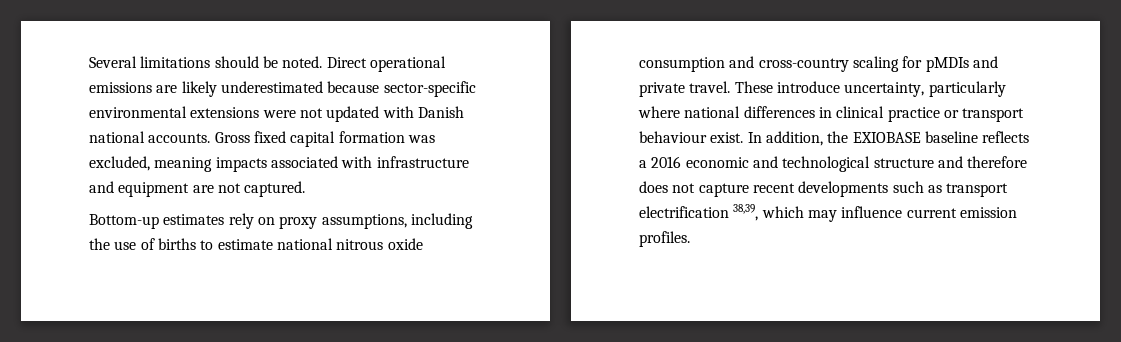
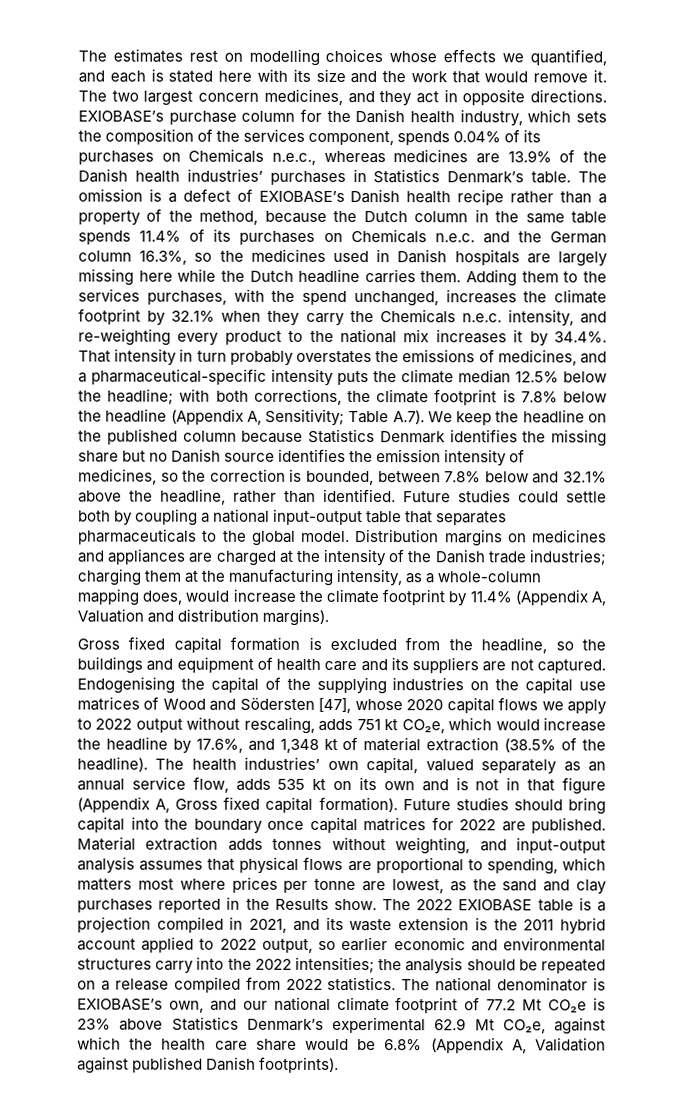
- Several limitations should be noted. Direct operational emissions are likely underestimated because sector-specific environmental extensions were not updated with Danish national accounts. Gross fixed capital formation was excluded, meaning impacts associated with infrastructure and equipment are not captured.
- Bottom-up estimates rely on proxy assumptions, including the use of births to estimate national nitrous oxide consumption and cross-country scaling for pMDIs and private travel. These introduce uncertainty, particularly where national differences in clinical practice or transport behaviour exist. In addition, the EXIOBASE baseline reflects a 2016 economic and technological structure and therefore does not capture recent developments such as transport electrification 38,39, which may influence current emission profiles.
+ The estimates rest on modelling choices whose effects we quantified, and each is stated here with its size and the work that would remove it. The two largest concern medicines, and they act in opposite directions. EXIOBASE’s purchase column for the Danish health industry, which sets the composition of the services component, spends 0.04% of its purchases on Chemicals n.e.c., whereas medicines are 13.9% of the Danish health industries’ purchases in Statistics Denmark’s table. The omission is a defect of EXIOBASE’s Danish health recipe rather than a property of the method, because the Dutch column in the same table spends 11.4% of its purchases on Chemicals n.e.c. and the German column 16.3%, so the medicines used in Danish hospitals are largely missing here while the Dutch headline carries them. Adding them to the services purchases, with the spend unchanged, increases the climate footprint by 32.1% when they carry the Chemicals n.e.c. intensity, and re-weighting every product to the national mix increases it by 34.4%. That intensity in turn probably overstates the emissions of medicines, and a pharmaceutical-specific intensity puts the climate median 12.5% below the headline; with both corrections, the climate footprint is 7.8% below the headline (Appendix A, Sensitivity; Table A.7). We keep the headline on the published column because Statistics Denmark identifies the missing share but no Danish source identifies the emission intensity of medicines, so the correction is bounded, between 7.8% below and 32.1% above the headline, rather than identified. Future studies could settle both by coupling a national input-output table that separates pharmaceuticals to the global model. Distribution margins on medicines and appliances are charged at the intensity of the Danish trade industries; charging them at the manufacturing intensity, as a whole-column mapping does, would increase the climate footprint by 11.4% (Appendix A, Valuation and distribution margins).
+ Gross fixed capital formation is excluded from the headline, so the buildings and equipment of health care and its suppliers are not captured. Endogenising the capital of the supplying industries on the capital use matrices of Wood and Södersten [47], whose 2020 capital flows we apply to 2022 output without rescaling, adds 751 kt CO₂e, which would increase the headline by 17.6%, and 1,348 kt of material extraction (38.5% of the headline). The health industries’ own capital, valued separately as an annual service flow, adds 535 kt on its own and is not in that figure (Appendix A, Gross fixed capital formation). Future studies should bring capital into the boundary once capital matrices for 2022 are published. Material extraction adds tonnes without weighting, and input-output analysis assumes that physical flows are proportional to spending, which matters most where prices per tonne are lowest, as the sand and clay purchases reported in the Results show. The 2022 EXIOBASE table is a projection compiled in 2021, and its waste extension is the 2011 hybrid account applied to 2022 output, so earlier economic and environmental structures carry into the 2022 intensities; the analysis should be repeated on a release compiled from 2022 statistics. The national denominator is EXIOBASE’s own, and our national climate footprint of 77.2 Mt CO₂e is 23% above Statistics Denmark’s experimental 62.9 Mt CO₂e, against which the health care share would be 6.8% (Appendix A, Validation against published Danish footprints).

